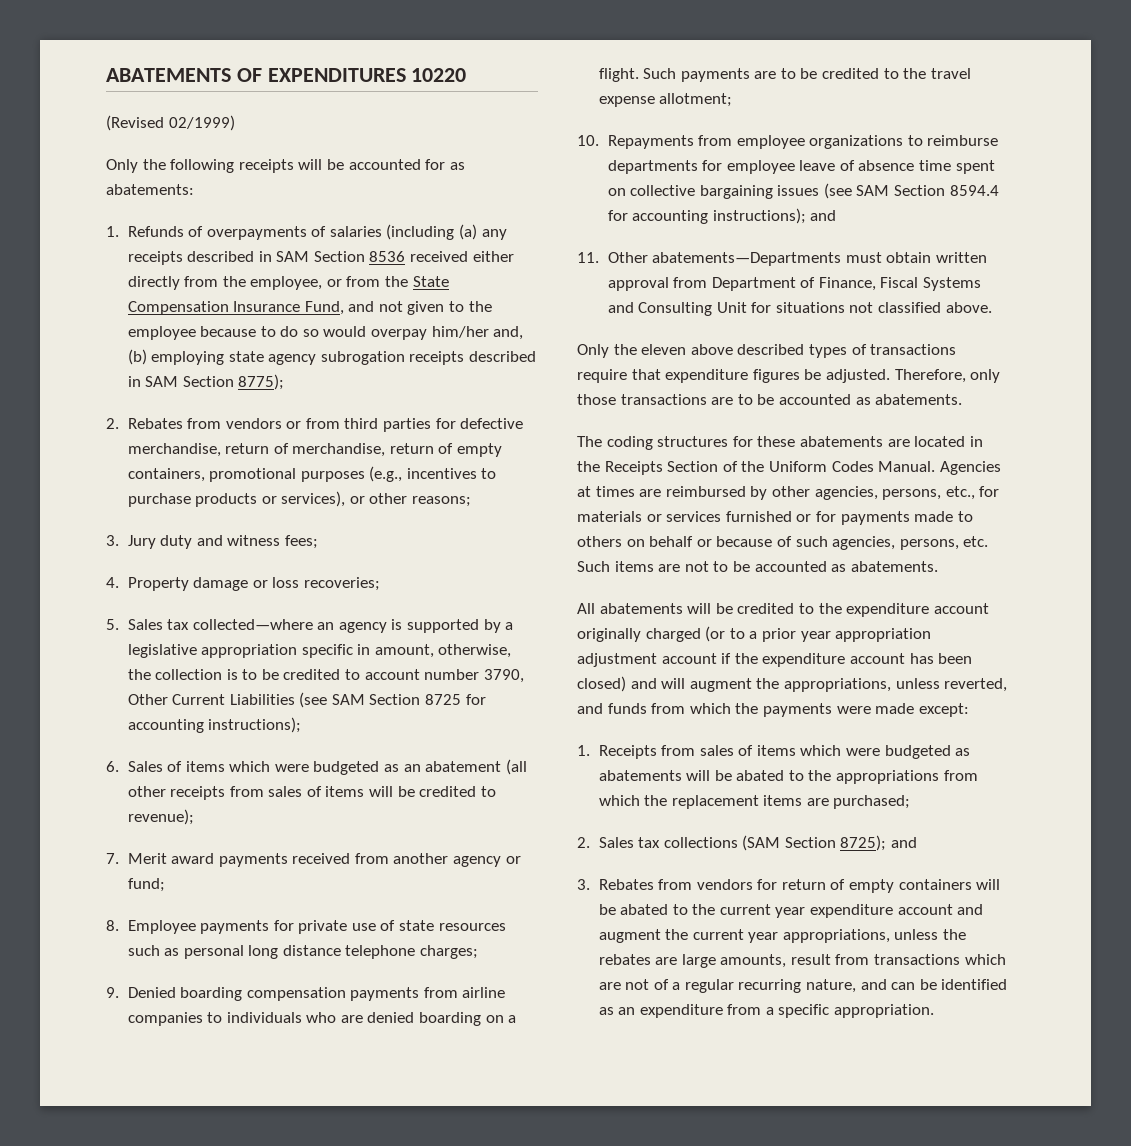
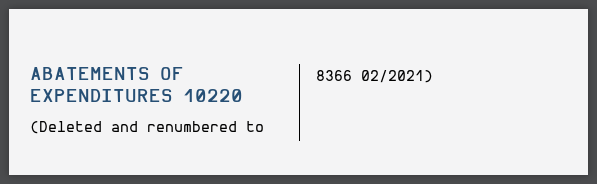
- (Revised 02/1999)
- Only the following receipts will be accounted for as abatements:
- 1. Refunds of overpayments of salaries (including (a) any receipts described in SAM Section 8536 received either directly from the employee, or from the State Compensation Insurance Fund, and not given to the employee because to do so would overpay him/her and, (b) employing state agency subrogation receipts described in SAM Section 8775);
- 2. Rebates from vendors or from third parties for defective merchandise, return of merchandise, return of empty containers, promotional purposes (e.g., incentives to purchase products or services), or other reasons;
- 3. Jury duty and witness fees;
- 4. Property damage or loss recoveries;
- 5. Sales tax collected—where an agency is supported by a legislative appropriation specific in amount, otherwise, the collection is to be credited to account number 3790, Other Current Liabilities (see SAM Section 8725 for accounting instructions);
- 6. Sales of items which were budgeted as an abatement (all other receipts from sales of items will be credited to revenue);
- 7. Merit award payments received from another agency or fund;
- 8. Employee payments for private use of state resources such as personal long distance telephone charges;
- 9. Denied boarding compensation payments from airline companies to individuals who are denied boarding on a flight. Such payments are to be credited to the travel expense allotment;
- 10. Repayments from employee organizations to reimburse departments for employee leave of absence time spent on collective bargaining issues (see SAM Section 8594.4 for accounting instructions); and
- 11. Other abatements—Departments must obtain written approval from Department of Finance, Fiscal Systems and Consulting Unit for situations not classified above.
- Only the eleven above described types of transactions require that expenditure figures be adjusted. Therefore, only those transactions are to be accounted as abatements.
- The coding structures for these abatements are located in the Receipts Section of the Uniform Codes Manual. Agencies at times are reimbursed by other agencies, persons, etc., for materials or services furnished or for payments made to others on behalf or because of such agencies, persons, etc. Such items are not to be accounted as abatements.
- All abatements will be credited to the expenditure account originally charged (or to a prior year appropriation adjustment account if the expenditure account has been closed) and will augment the appropriations, unless reverted, and funds from which the payments were made except:
- 1. Receipts from sales of items which were budgeted as abatements will be abated to the appropriations from which the replacement items are purchased;
- 2. Sales tax collections (SAM Section 8725); and
- 3. Rebates from vendors for return of empty containers will be abated to the current year expenditure account and augment the current year appropriations, unless the rebates are large amounts, result from transactions which are not of a regular recurring nature, and can be identified as an expenditure from a specific appropriation.
+ (Deleted and renumbered to 8366 02/2021)

